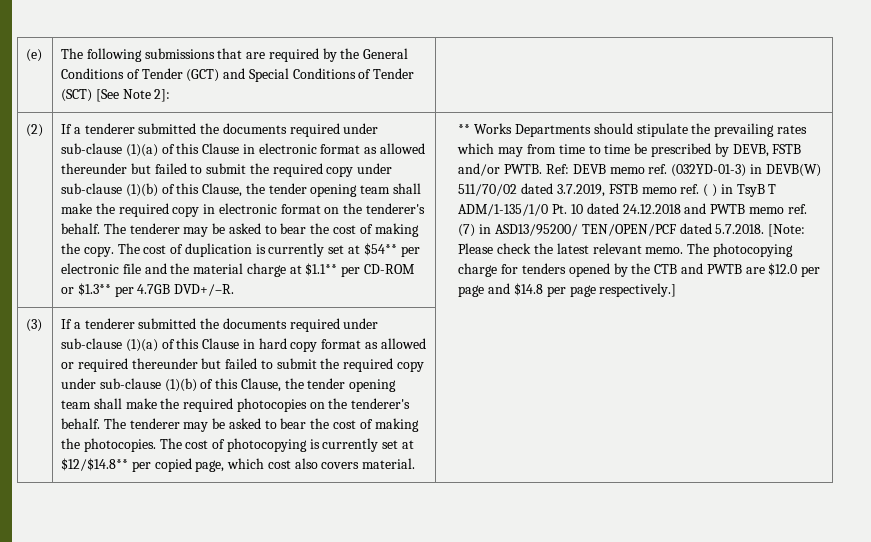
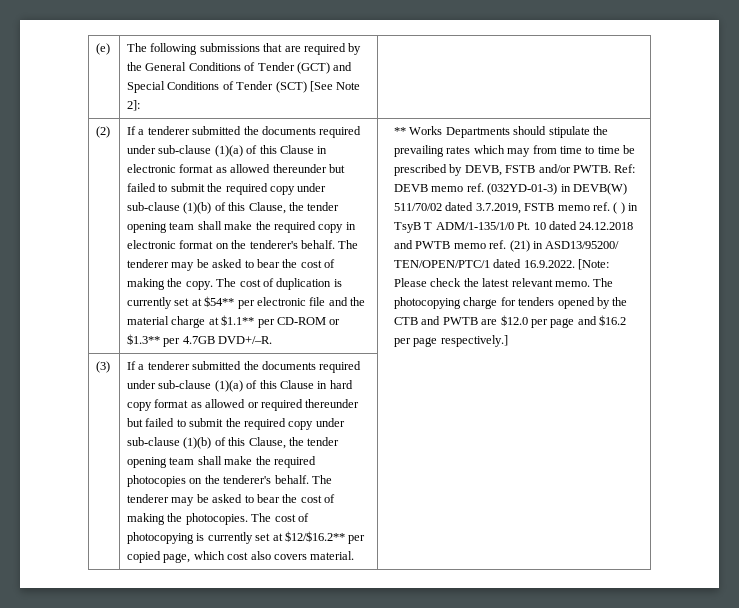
- Ref: DEVB memo ref. (032YD-01-3) in DEVB(W) 511/70/02 dated 3.7.2019, FSTB memo ref. ( ) in TsyB T ADM/1-135/1/0 Pt. 10 dated 24.12.2018 and PWTB memo ref. (7) in ASD13/95200/ TEN/OPEN/PCF dated 5.7.2018. [Note: Please check the latest relevant memo.
+ Ref: DEVB memo ref. (032YD-01-3) in DEVB(W) 511/70/02 dated 3.7.2019, FSTB memo ref. ( ) in TsyB T ADM/1-135/1/0 Pt. 10 dated 24.12.2018 and PWTB memo ref. (21) in ASD13/95200/ TEN/OPEN/PTC/1 dated 16.9.2022. [Note: Please check the latest relevant memo.
- The photocopying charge for tenders opened by the CTB and PWTB are $12.0 per page and $14.8 per page respectively.]
+ The photocopying charge for tenders opened by the CTB and PWTB are $12.0 per page and $16.2 per page respectively.]
- The cost of photocopying is currently set at $12/$14.8** per copied page, which cost also covers material.
+ The cost of photocopying is currently set at $12/$16.2** per copied page, which cost also covers material.

